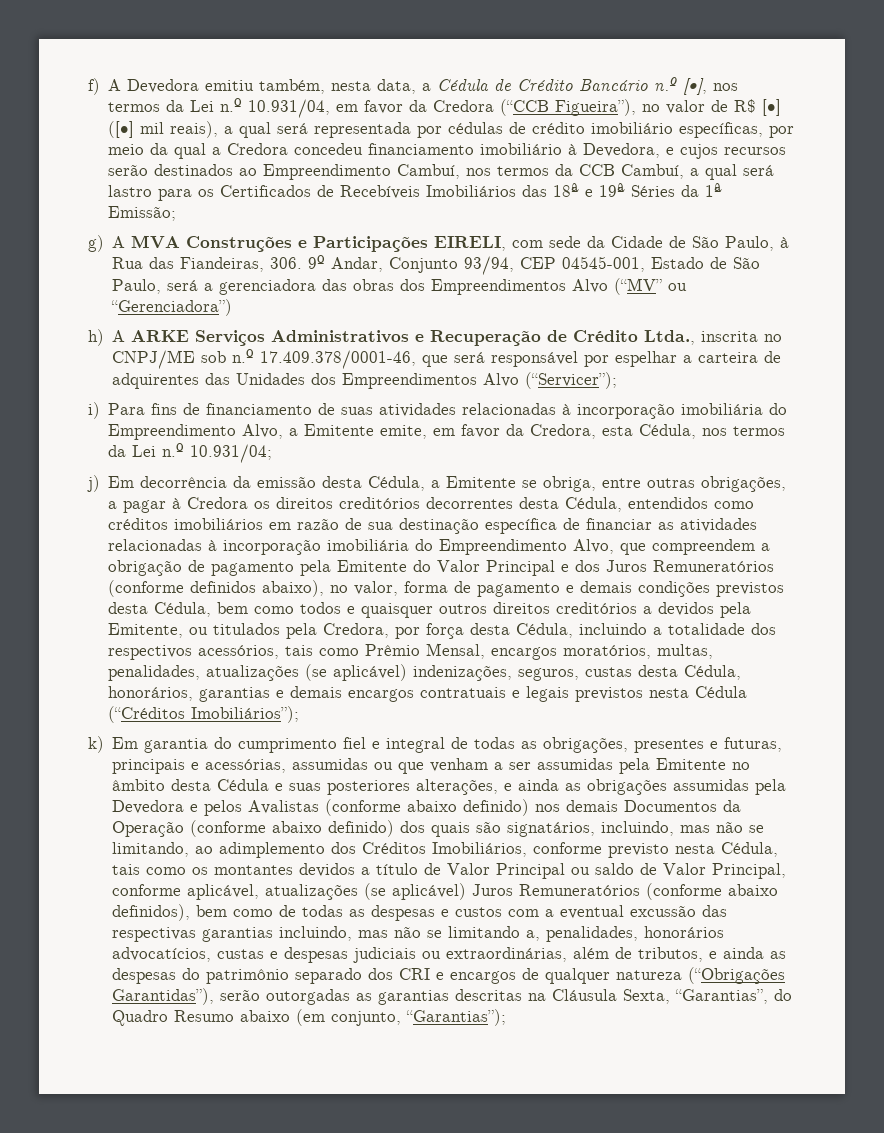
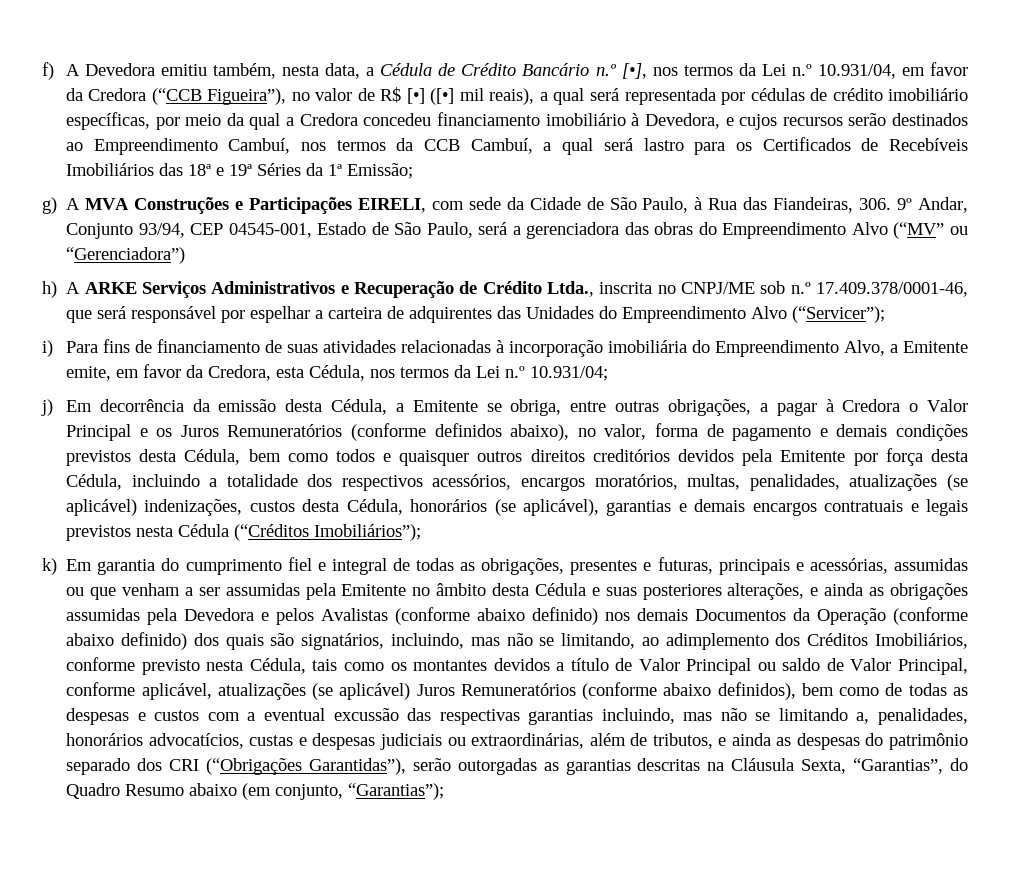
- g) A MVA Construções e Participações EIRELI, com sede da Cidade de São Paulo, à Rua das Fiandeiras, 306. 9º Andar, Conjunto 93/94, CEP 04545-001, Estado de São Paulo, será a gerenciadora das obras dos Empreendimentos Alvo (“MV” ou “Gerenciadora”)
+ g) A MVA Construções e Participações EIRELI, com sede da Cidade de São Paulo, à Rua das Fiandeiras, 306. 9º Andar, Conjunto 93/94, CEP 04545-001, Estado de São Paulo, será a gerenciadora das obras do Empreendimento Alvo (“MV” ou “Gerenciadora”)
- h) A ARKE Serviços Administrativos e Recuperação de Crédito Ltda., inscrita no CNPJ/ME sob n.º 17.409.378/0001-46, que será responsável por espelhar a carteira de adquirentes das Unidades dos Empreendimentos Alvo (“Servicer”);
+ h) A ARKE Serviços Administrativos e Recuperação de Crédito Ltda., inscrita no CNPJ/ME sob n.º 17.409.378/0001-46, que será responsável por espelhar a carteira de adquirentes das Unidades do Empreendimento Alvo (“Servicer”);
- j) Em decorrência da emissão desta Cédula, a Emitente se obriga, entre outras obrigações, a pagar à Credora os direitos creditórios decorrentes desta Cédula, entendidos como créditos imobiliários em razão de sua destinação específica de financiar as atividades relacionadas à incorporação imobiliária do Empreendimento Alvo, que compreendem a obrigação de pagamento pela Emitente do Valor Principal e dos Juros Remuneratórios (conforme definidos abaixo), no valor, forma de pagamento e demais condições previstos desta Cédula, bem como todos e quaisquer outros direitos creditórios a devidos pela Emitente, ou titulados pela Credora, por força desta Cédula, incluindo a totalidade dos respectivos acessórios, tais como Prêmio Mensal, encargos moratórios, multas, penalidades, atualizações (se aplicável) indenizações, seguros, custas desta Cédula, honorários, garantias e demais encargos contratuais e legais previstos nesta Cédula (“Créditos Imobiliários”);
+ j) Em decorrência da emissão desta Cédula, a Emitente se obriga, entre outras obrigações, a pagar à Credora o Valor Principal e os Juros Remuneratórios (conforme definidos abaixo), no valor, forma de pagamento e demais condições previstos desta Cédula, bem como todos e quaisquer outros direitos creditórios devidos pela Emitente por força desta Cédula, incluindo a totalidade dos respectivos acessórios, encargos moratórios, multas, penalidades, atualizações (se aplicável) indenizações, custos desta Cédula, honorários (se aplicável), garantias e demais encargos contratuais e legais previstos nesta Cédula (“Créditos Imobiliários”);
- k) Em garantia do cumprimento fiel e integral de todas as obrigações, presentes e futuras, principais e acessórias, assumidas ou que venham a ser assumidas pela Emitente no âmbito desta Cédula e suas posteriores alterações, e ainda as obrigações assumidas pela Devedora e pelos Avalistas (conforme abaixo definido) nos demais Documentos da Operação (conforme abaixo definido) dos quais são signatários, incluindo, mas não se limitando, ao adimplemento dos Créditos Imobiliários, conforme previsto nesta Cédula, tais como os montantes devidos a título de Valor Principal ou saldo de Valor Principal, conforme aplicável, atualizações (se aplicável) Juros Remuneratórios (conforme abaixo definidos), bem como de todas as despesas e custos com a eventual excussão das respectivas garantias incluindo, mas não se limitando a, penalidades, honorários advocatícios, custas e despesas judiciais ou extraordinárias, além de tributos, e ainda as despesas do patrimônio separado dos CRI e encargos de qualquer natureza (“Obrigações Garantidas”), serão outorgadas as garantias descritas na Cláusula Sexta, “Garantias”, do Quadro Resumo abaixo (em conjunto, “Garantias”);
+ k) Em garantia do cumprimento fiel e integral de todas as obrigações, presentes e futuras, principais e acessórias, assumidas ou que venham a ser assumidas pela Emitente no âmbito desta Cédula e suas posteriores alterações, e ainda as obrigações assumidas pela Devedora e pelos Avalistas (conforme abaixo definido) nos demais Documentos da Operação (conforme abaixo definido) dos quais são signatários, incluindo, mas não se limitando, ao adimplemento dos Créditos Imobiliários, conforme previsto nesta Cédula, tais como os montantes devidos a título de Valor Principal ou saldo de Valor Principal, conforme aplicável, atualizações (se aplicável) Juros Remuneratórios (conforme abaixo definidos), bem como de todas as despesas e custos com a eventual excussão das respectivas garantias incluindo, mas não se limitando a, penalidades, honorários advocatícios, custas e despesas judiciais ou extraordinárias, além de tributos, e ainda as despesas do patrimônio separado dos CRI (“Obrigações Garantidas”), serão outorgadas as garantias descritas na Cláusula Sexta, “Garantias”, do Quadro Resumo abaixo (em conjunto, “Garantias”);

